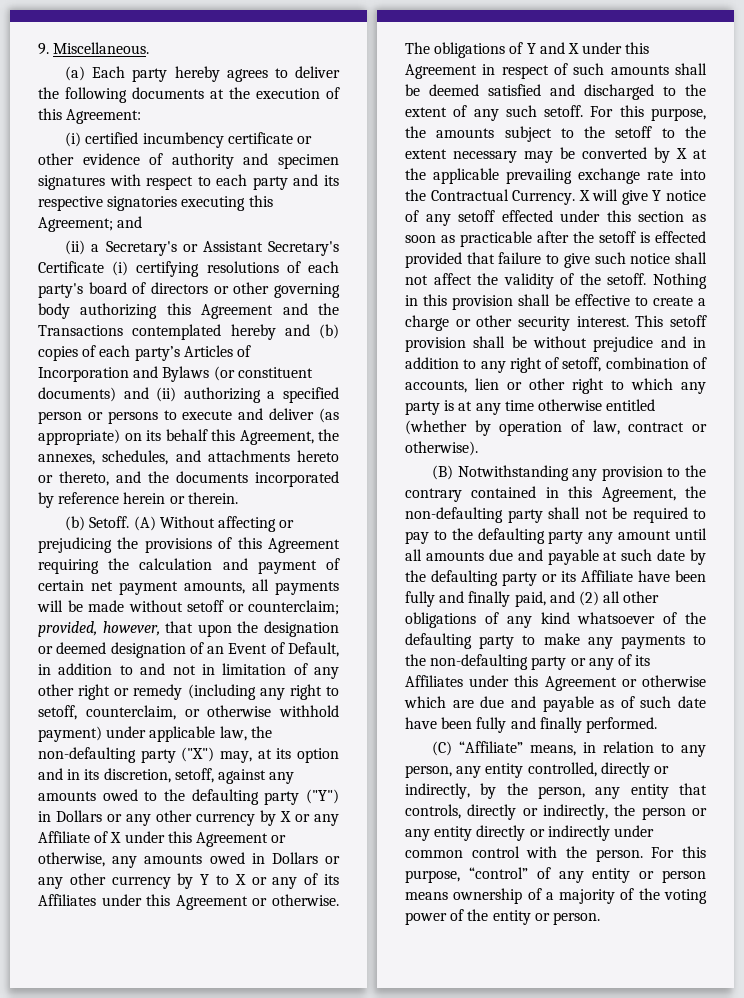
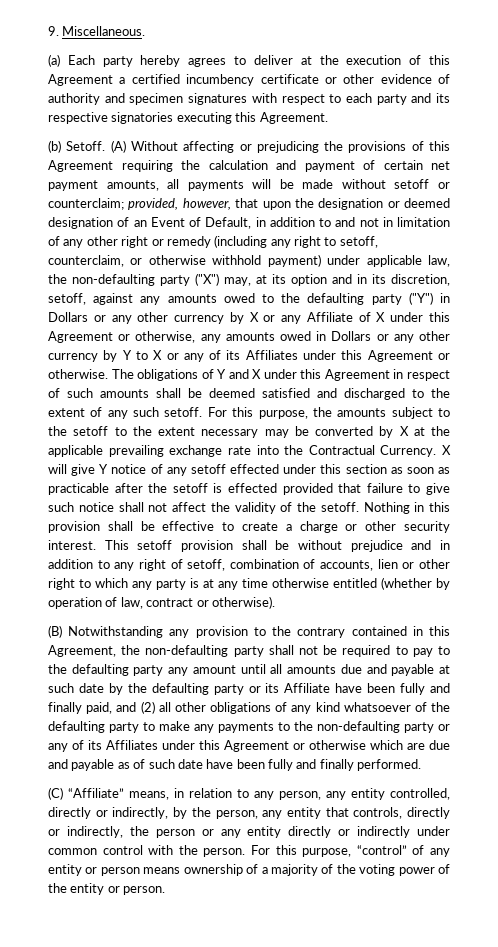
- (a) Each party hereby agrees to deliver the following documents at the execution of this Agreement:
- (i) certified incumbency certificate or other evidence of authority and specimen signatures with respect to each party and its respective signatories executing this Agreement; and
- (ii) a Secretary's or Assistant Secretary's Certificate (i) certifying resolutions of each party's board of directors or other governing body authorizing this Agreement and the Transactions contemplated hereby and (b) copies of each party’s Articles of Incorporation and Bylaws (or constituent documents) and (ii) authorizing a specified person or persons to execute and deliver (as appropriate) on its behalf this Agreement, the annexes, schedules, and attachments hereto or thereto, and the documents incorporated by reference herein or therein.
+ (a) Each party hereby agrees to deliver at the execution of this Agreement a certified incumbency certificate or other evidence of authority and specimen signatures with respect to each party and its respective signatories executing this Agreement.

